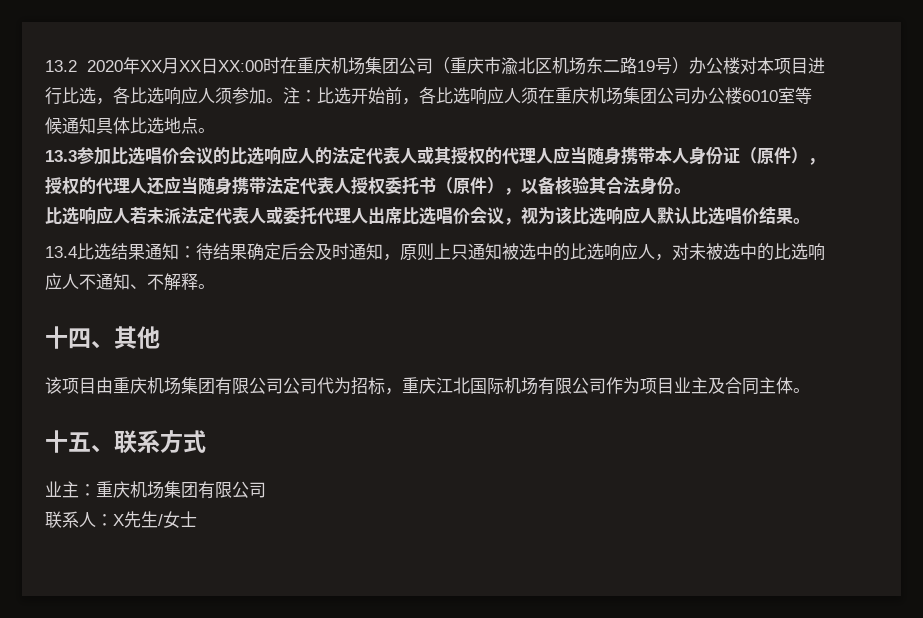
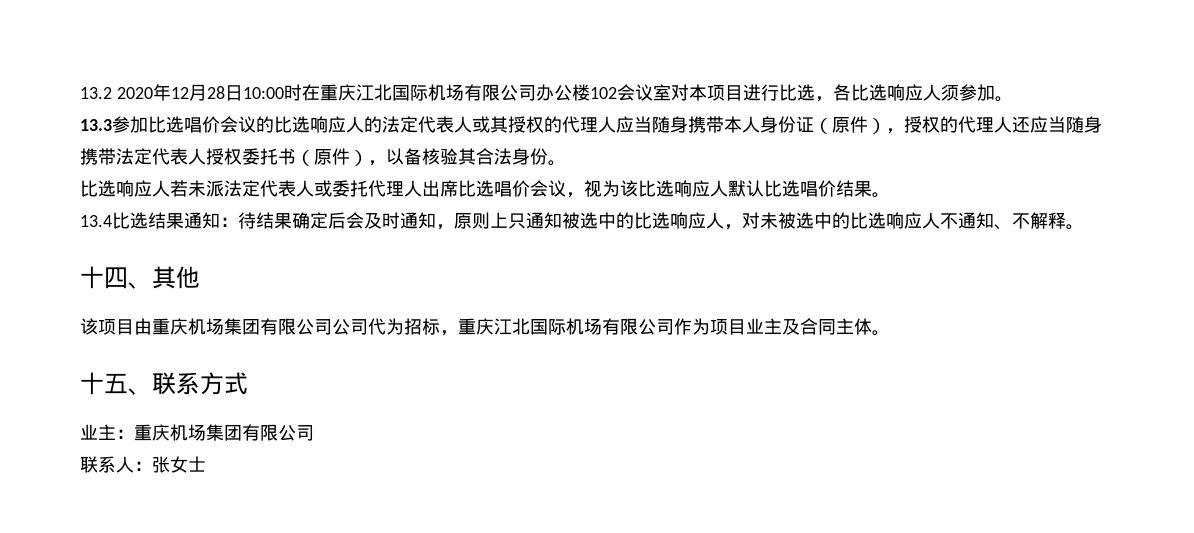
- 13.2 2020年XX月XX日XX:00时在重庆机场集团公司（重庆市渝北区机场东二路19号）办公楼对本项目进行比选，各比选响应人须参加。注：比选开始前，各比选响应人须在重庆机场集团公司办公楼6010室等候通知具体比选地点。
+ 13.2 2020年12月28日10:00时在重庆江北国际机场有限公司办公楼102会议室对本项目进行比选，各比选响应人须参加。
- 联系人：X先生/女士
+ 联系人：张女士

